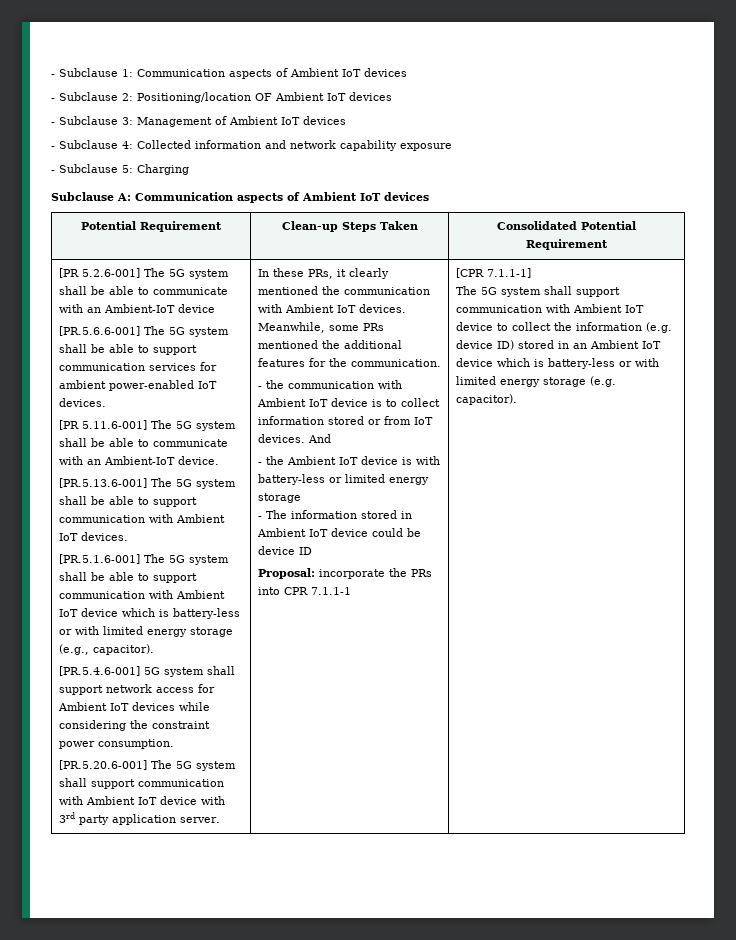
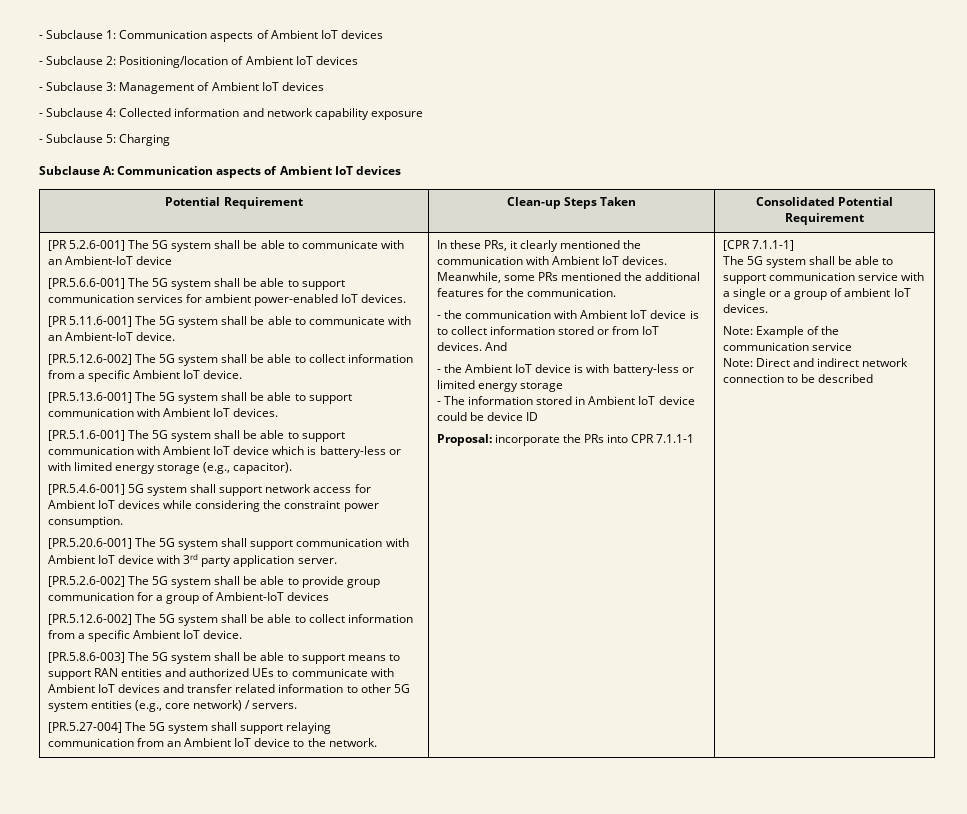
- - Subclause 2: Positioning/location OF Ambient IoT devices
+ - Subclause 2: Positioning/location of Ambient IoT devices
  [PR 5.11.6-001] The 5G system shall be able to communicate with an Ambient-IoT device.
+ [PR.5.12.6-002] The 5G system shall be able to collect information from a specific Ambient IoT device.
+ [PR.5.2.6-002] The 5G system shall be able to provide group communication for a group of Ambient-IoT devices
+ [PR.5.12.6-002] The 5G system shall be able to collect information from a specific Ambient IoT device.
+ [PR.5.8.6-003] The 5G system shall be able to support means to support RAN entities and authorized UEs to communicate with Ambient IoT devices and transfer related information to other 5G system entities (e.g., core network) / servers.
+ [PR.5.27-004] The 5G system shall support relaying communication from an Ambient IoT device to the network.
- The 5G system shall support communication with Ambient IoT device to collect the information (e.g. device ID) stored in an Ambient IoT device which is battery-less or with limited energy storage (e.g. capacitor).
+ The 5G system shall be able to support communication service with a single or a group of ambient IoT devices.
+ Note: Example of the communication service
+ Note: Direct and indirect network connection to be described

